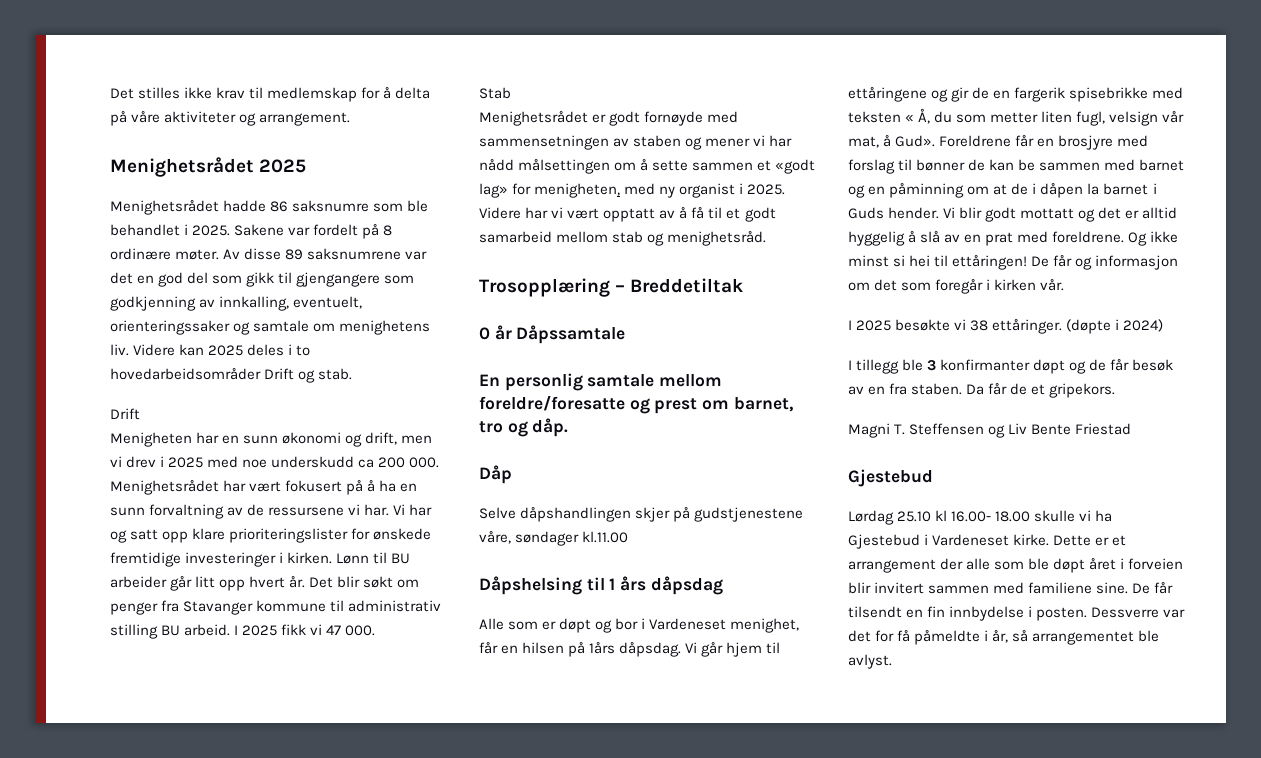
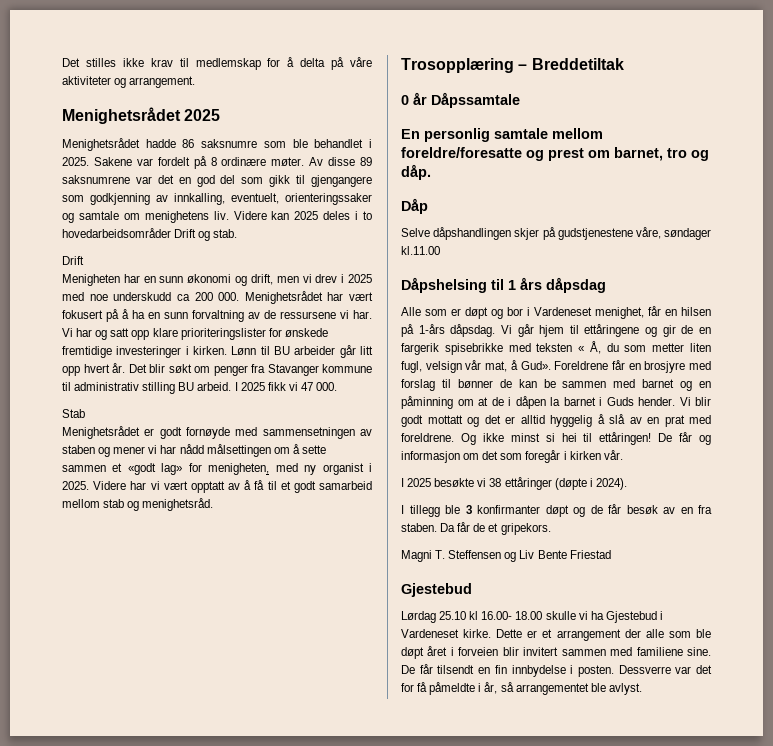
- Alle som er døpt og bor i Vardeneset menighet, får en hilsen på 1års dåpsdag.
+ Alle som er døpt og bor i Vardeneset menighet, får en hilsen på 1-års dåpsdag.
- I 2025 besøkte vi 38 ettåringer. (døpte i 2024)
+ I 2025 besøkte vi 38 ettåringer (døpte i 2024).

